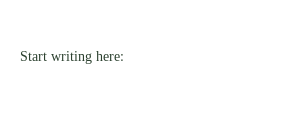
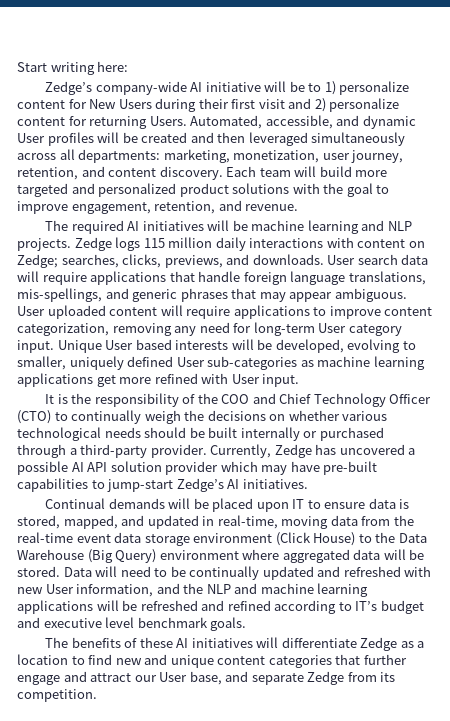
+ Zedge’s company-wide AI initiative will be to 1) personalize content for New Users during their first visit and 2) personalize content for returning Users. Automated, accessible, and dynamic User profiles will be created and then leveraged simultaneously across all departments: marketing, monetization, user journey, retention, and content discovery. Each team will build more targeted and personalized product solutions with the goal to improve engagement, retention, and revenue.
+ The required AI initiatives will be machine learning and NLP projects. Zedge logs 115 million daily interactions with content on Zedge; searches, clicks, previews, and downloads. User search data will require applications that handle foreign language translations, mis-spellings, and generic phrases that may appear ambiguous. User uploaded content will require applications to improve content categorization, removing any need for long-term User category input. Unique User based interests will be developed, evolving to smaller, uniquely defined User sub-categories as machine learning applications get more refined with User input.
+ It is the responsibility of the COO and Chief Technology Officer (CTO) to continually weigh the decisions on whether various technological needs should be built internally or purchased through a third-party provider. Currently, Zedge has uncovered a possible AI API solution provider which may have pre-built capabilities to jump-start Zedge’s AI initiatives.
+ Continual demands will be placed upon IT to ensure data is stored, mapped, and updated in real-time, moving data from the real-time event data storage environment (Click House) to the Data Warehouse (Big Query) environment where aggregated data will be stored. Data will need to be continually updated and refreshed with new User information, and the NLP and machine learning applications will be refreshed and refined according to IT’s budget and executive level benchmark goals.
+ The benefits of these AI initiatives will differentiate Zedge as a location to find new and unique content categories that further engage and attract our User base, and separate Zedge from its competition.

